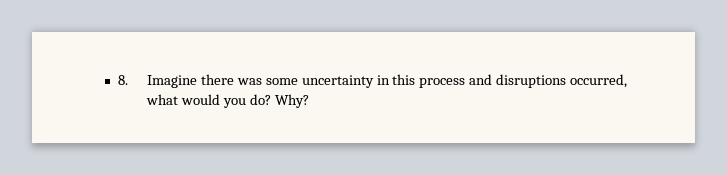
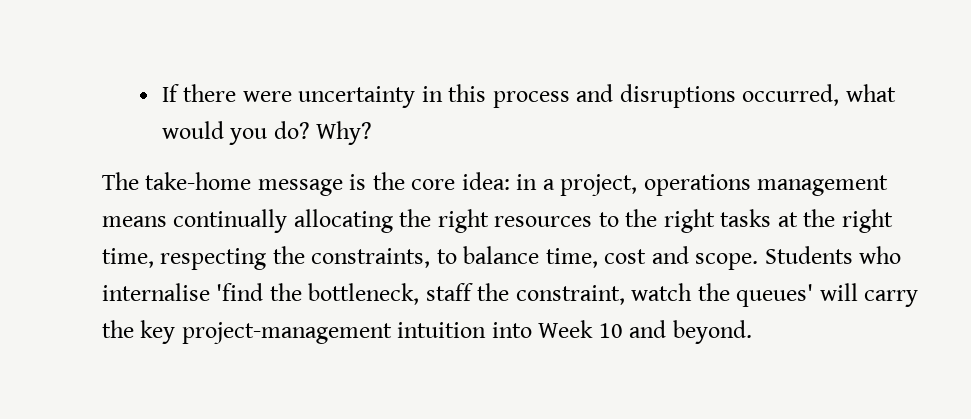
- 8. Imagine there was some uncertainty in this process and disruptions occurred, what would you do?
+ If there were uncertainty in this process and disruptions occurred, what would you do?
+ The take-home message is the core idea: in a project, operations management means continually allocating the right resources to the right tasks at the right time, respecting the constraints, to balance time, cost and scope. Students who internalise 'find the bottleneck, staff the constraint, watch the queues' will carry the key project-management intuition into Week 10 and beyond.

